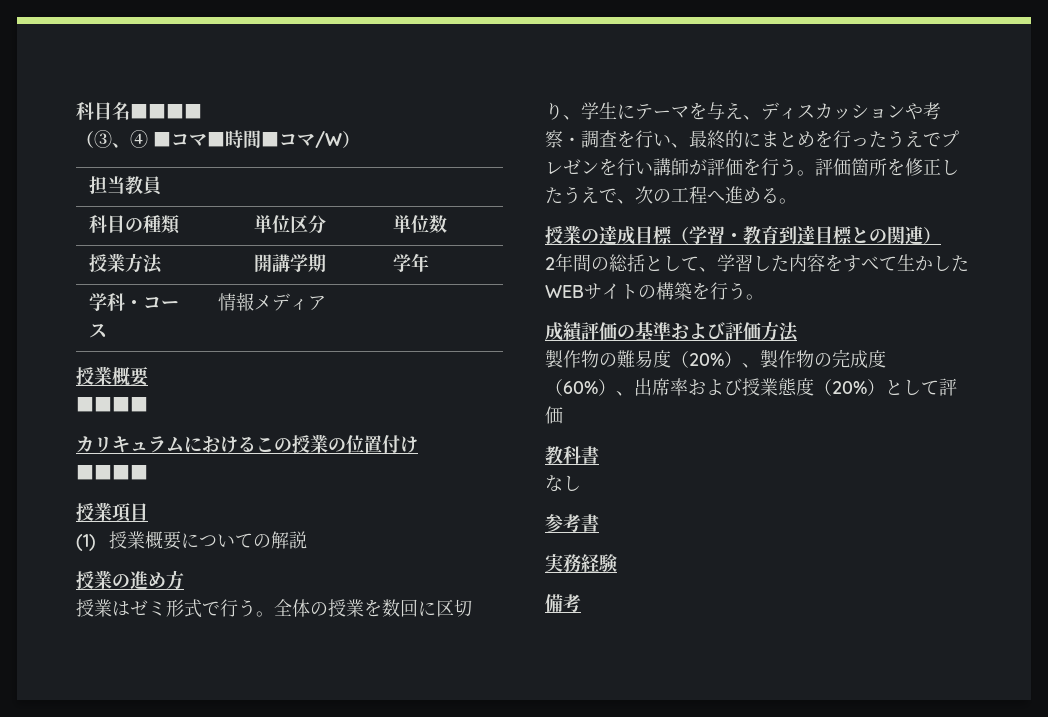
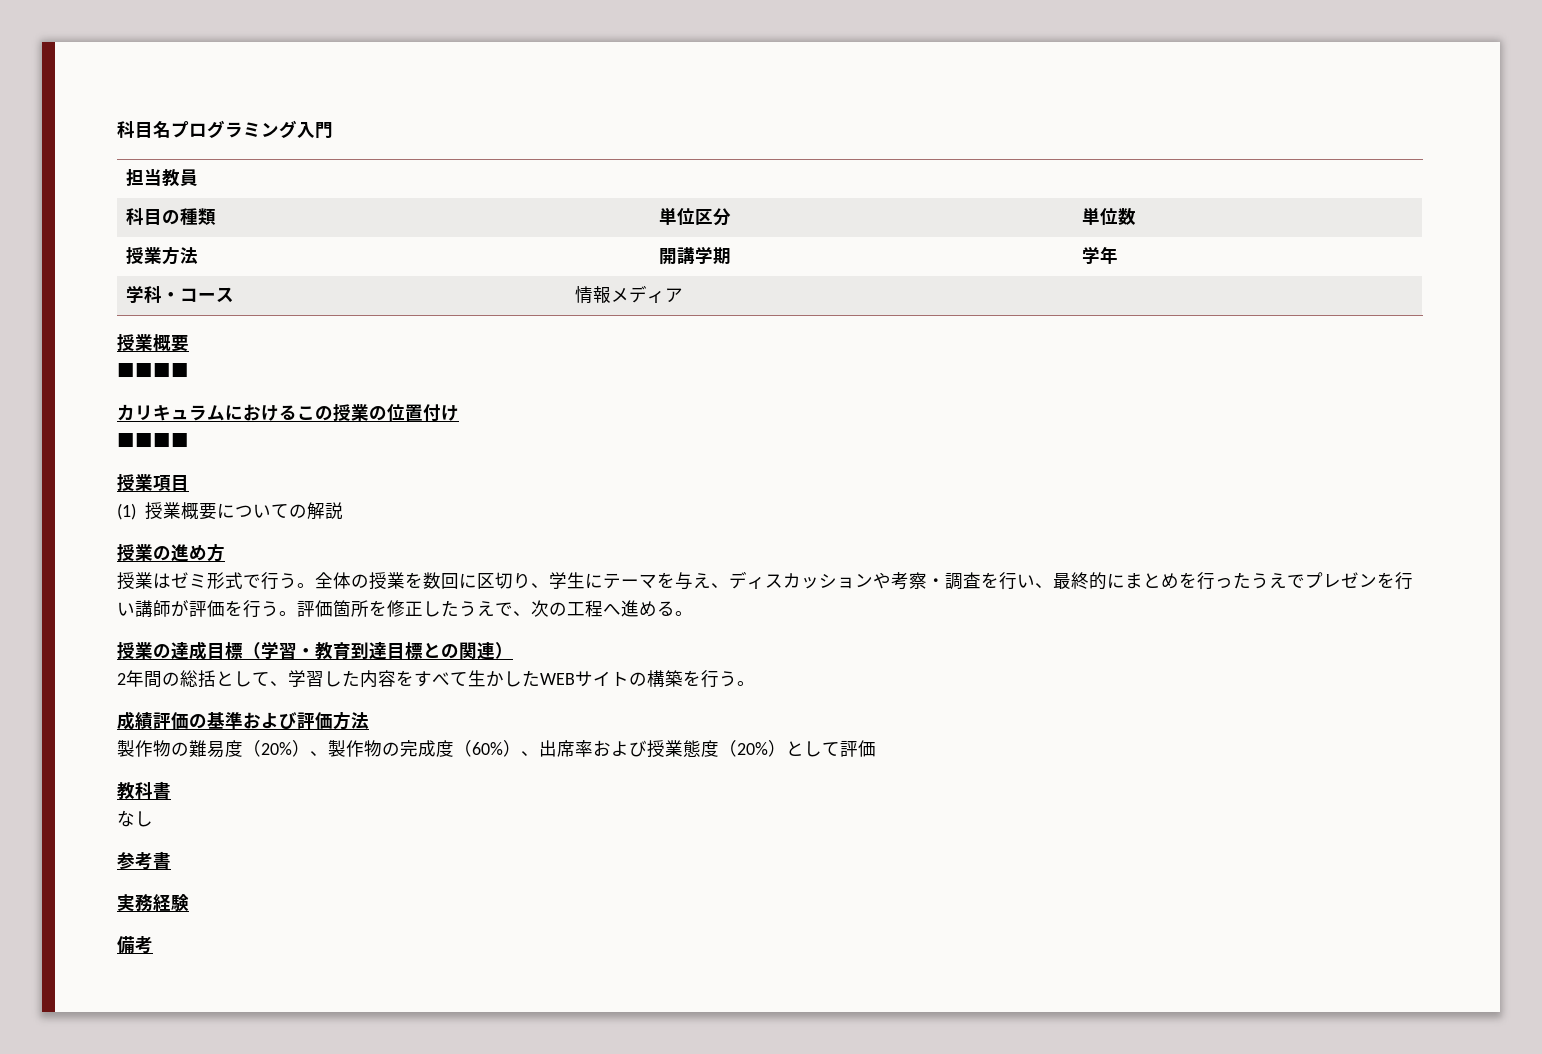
- 科目名■■■■
- （③、④ ■コマ■時間■コマ/W）
+ 科目名プログラミング入門

